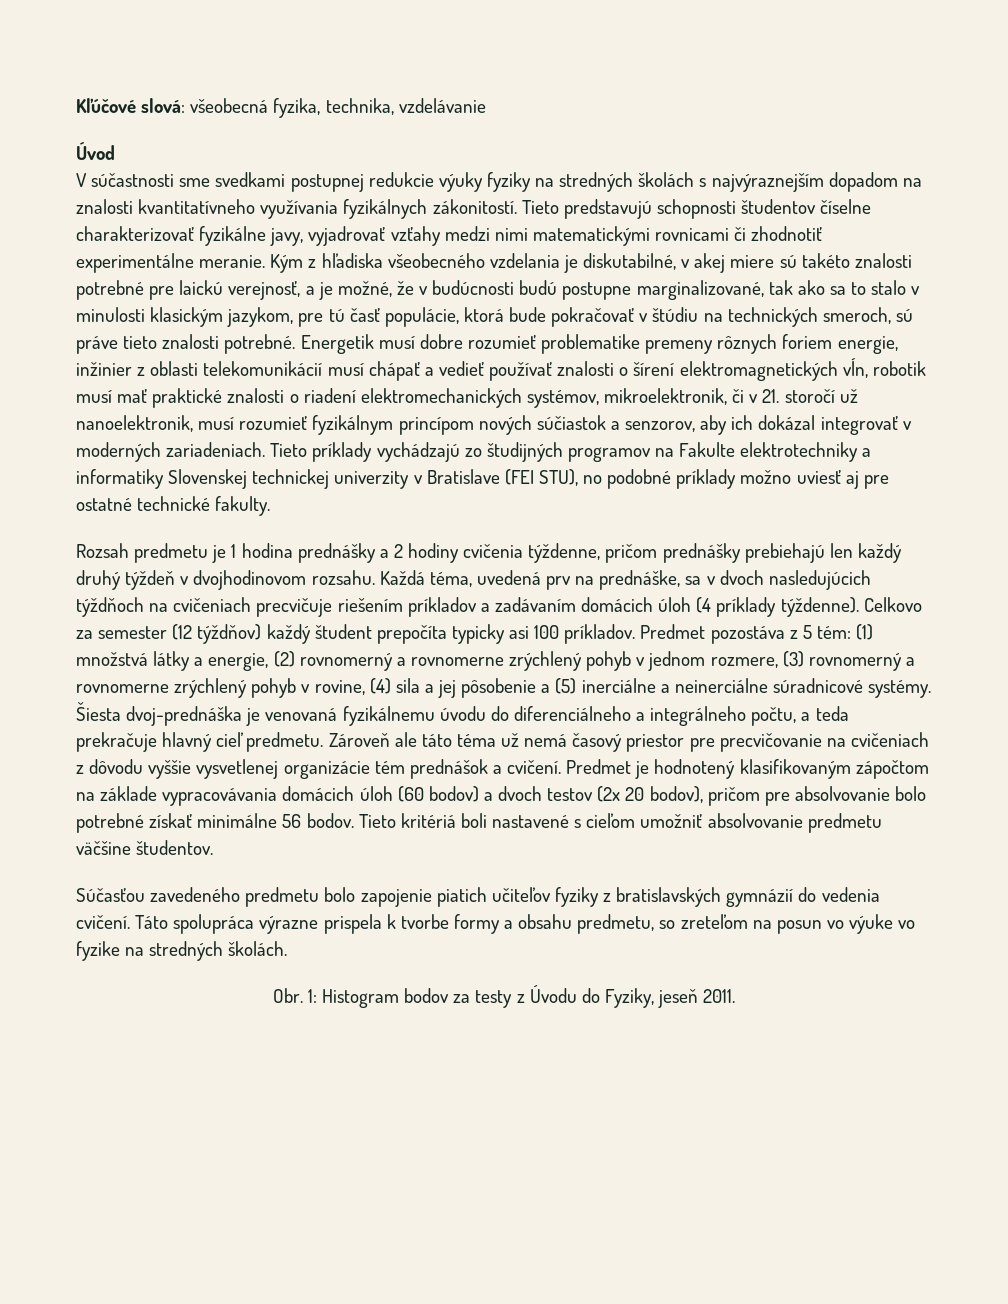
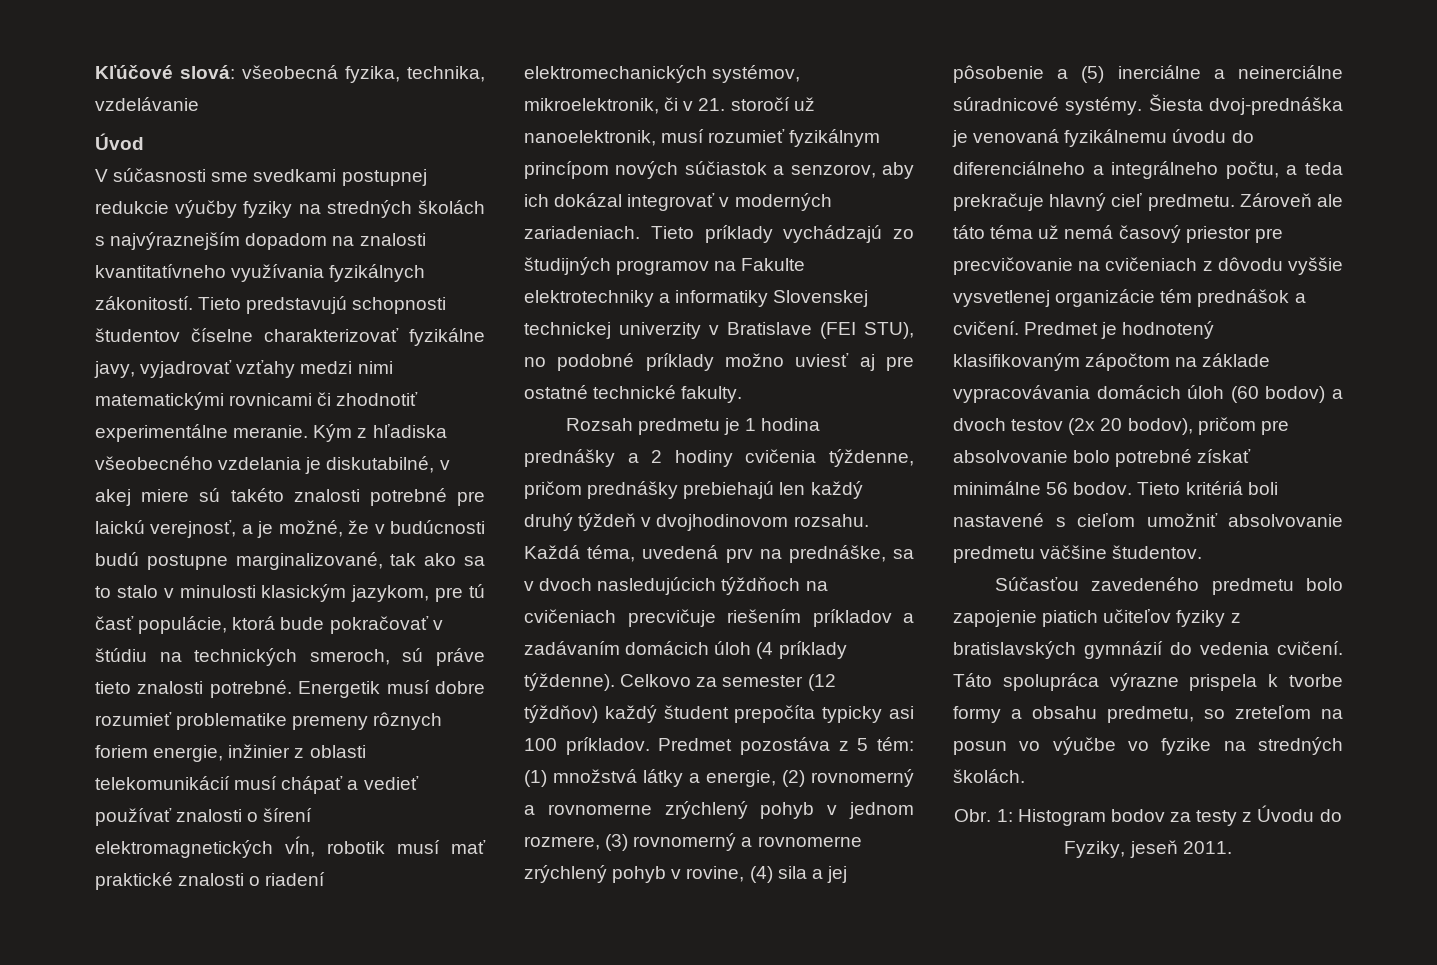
- V súčastnosti sme svedkami postupnej redukcie výuky fyziky na stredných školách s najvýraznejším dopadom na znalosti kvantitatívneho využívania fyzikálnych zákonitostí.
+ V súčasnosti sme svedkami postupnej redukcie výučby fyziky na stredných školách s najvýraznejším dopadom na znalosti kvantitatívneho využívania fyzikálnych zákonitostí.
- Táto spolupráca výrazne prispela k tvorbe formy a obsahu predmetu, so zreteľom na posun vo výuke vo fyzike na stredných školách.
+ Táto spolupráca výrazne prispela k tvorbe formy a obsahu predmetu, so zreteľom na posun vo výučbe vo fyzike na stredných školách.

